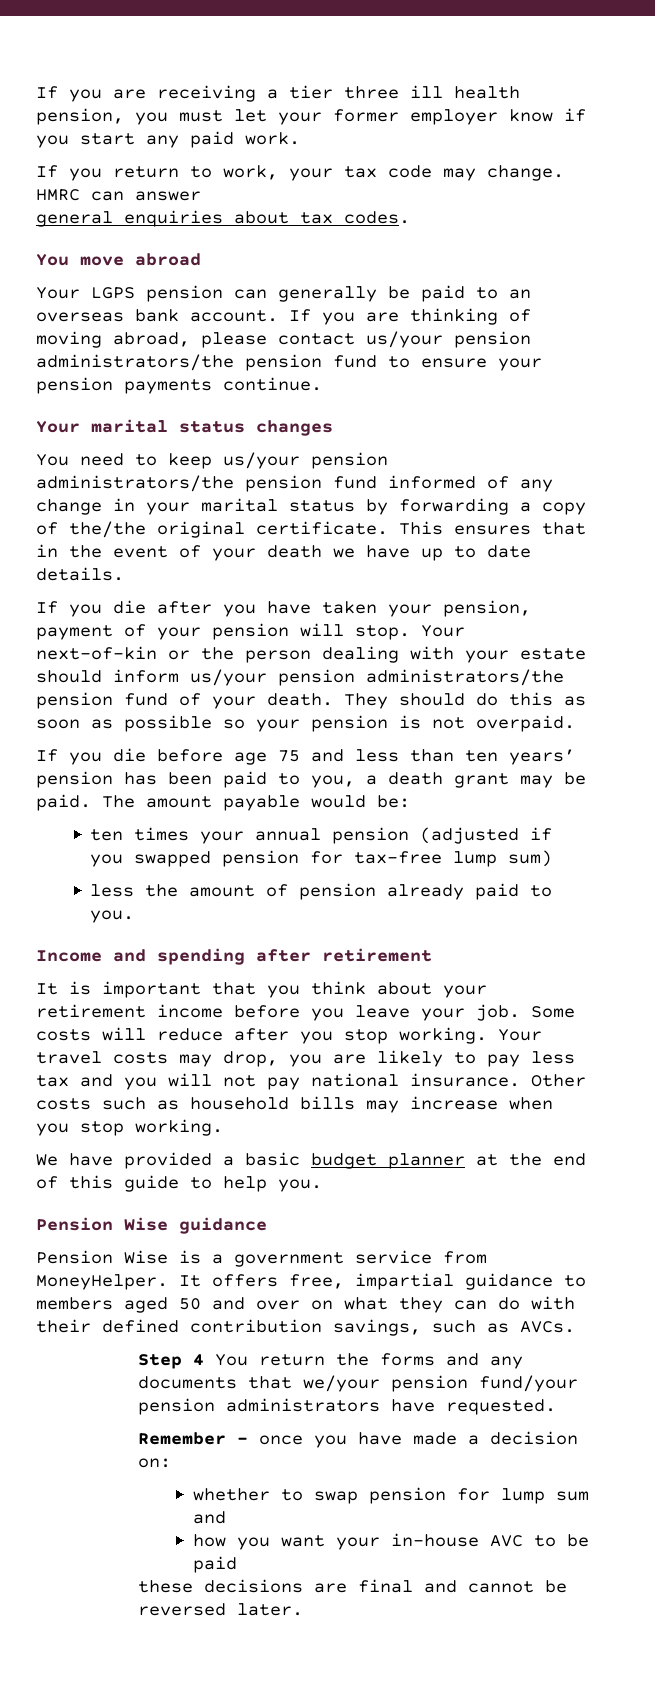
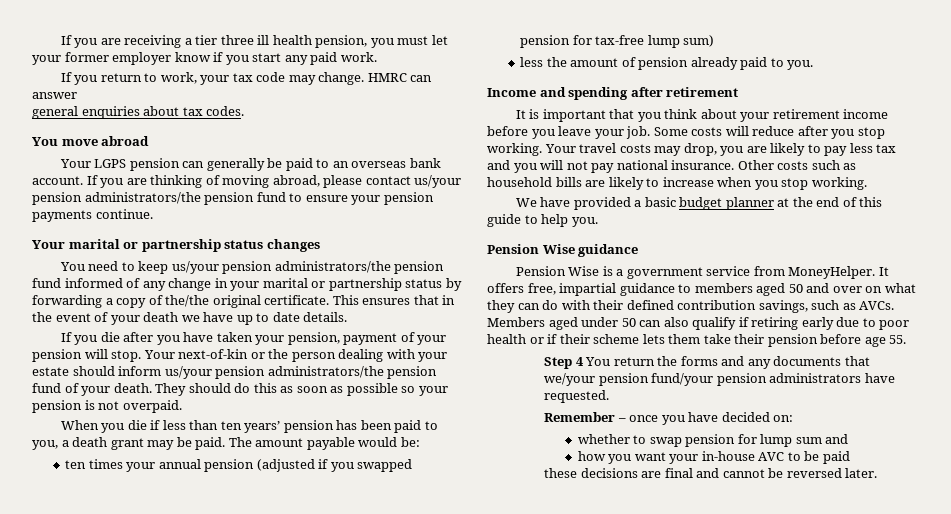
- Your marital status changes
+ Your marital or partnership status changes
- You need to keep us/your pension administrators/the pension fund informed of any change in your marital status by forwarding a copy of the/the original certificate.
+ You need to keep us/your pension administrators/the pension fund informed of any change in your marital or partnership status by forwarding a copy of the/the original certificate.
- If you die before age 75 and less than ten years’ pension has been paid to you, a death grant may be paid.
+ When you die if less than ten years’ pension has been paid to you, a death grant may be paid.
- Other costs such as household bills may increase when you stop working.
+ Other costs such as household bills are likely to increase when you stop working.
+ Members aged under 50 can also qualify if retiring early due to poor health or if their scheme lets them take their pension before age 55.
- Remember – once you have made a decision on:
+ Remember – once you have decided on:

